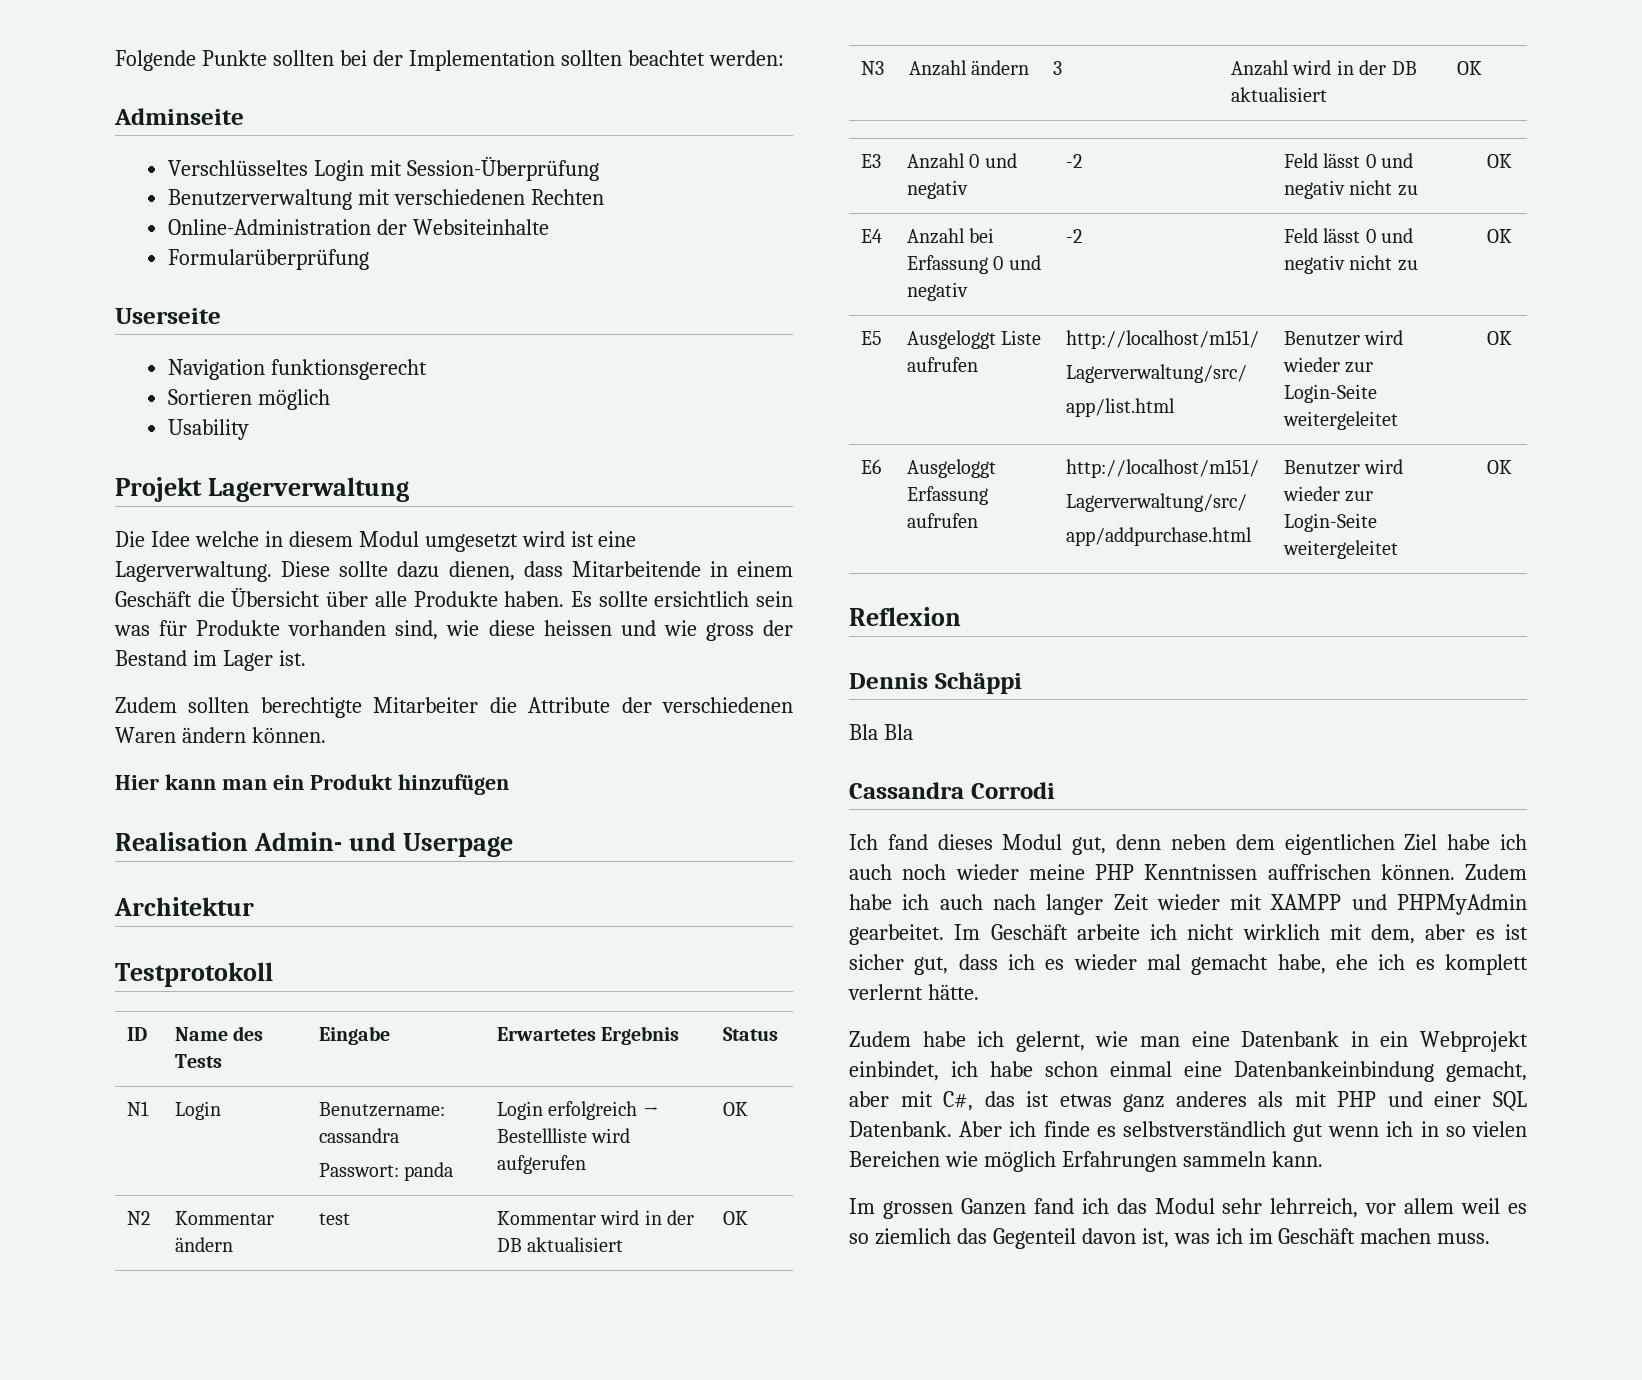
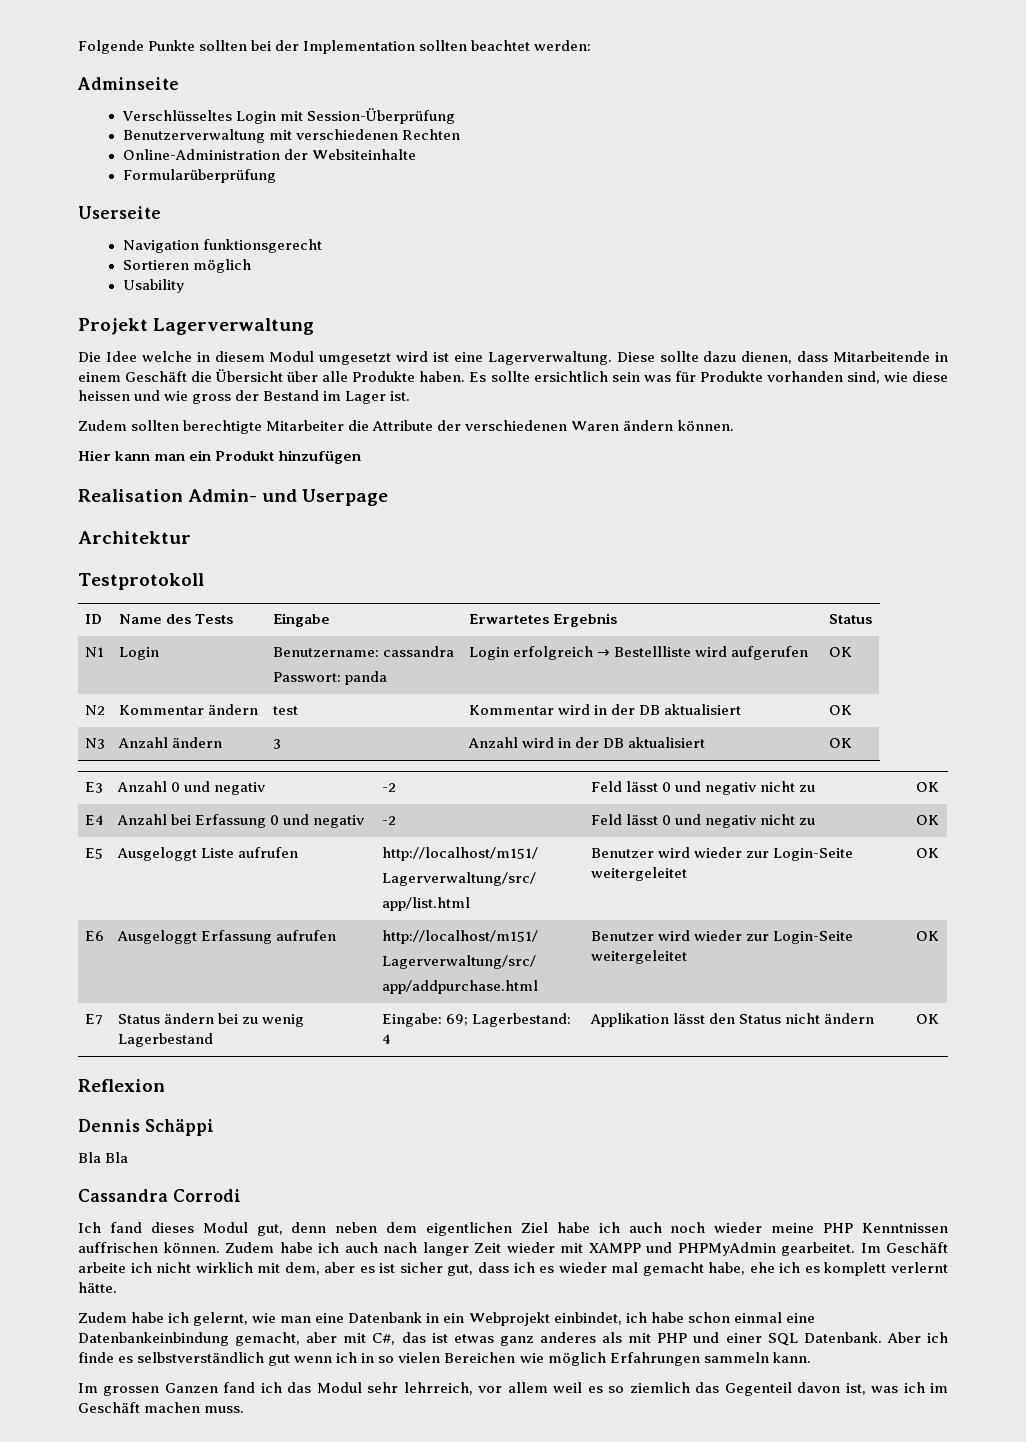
+ E7 | Status ändern bei zu wenig Lagerbestand | Eingabe: 69; Lagerbestand: 4 | Applikation lässt den Status nicht ändern | OK

